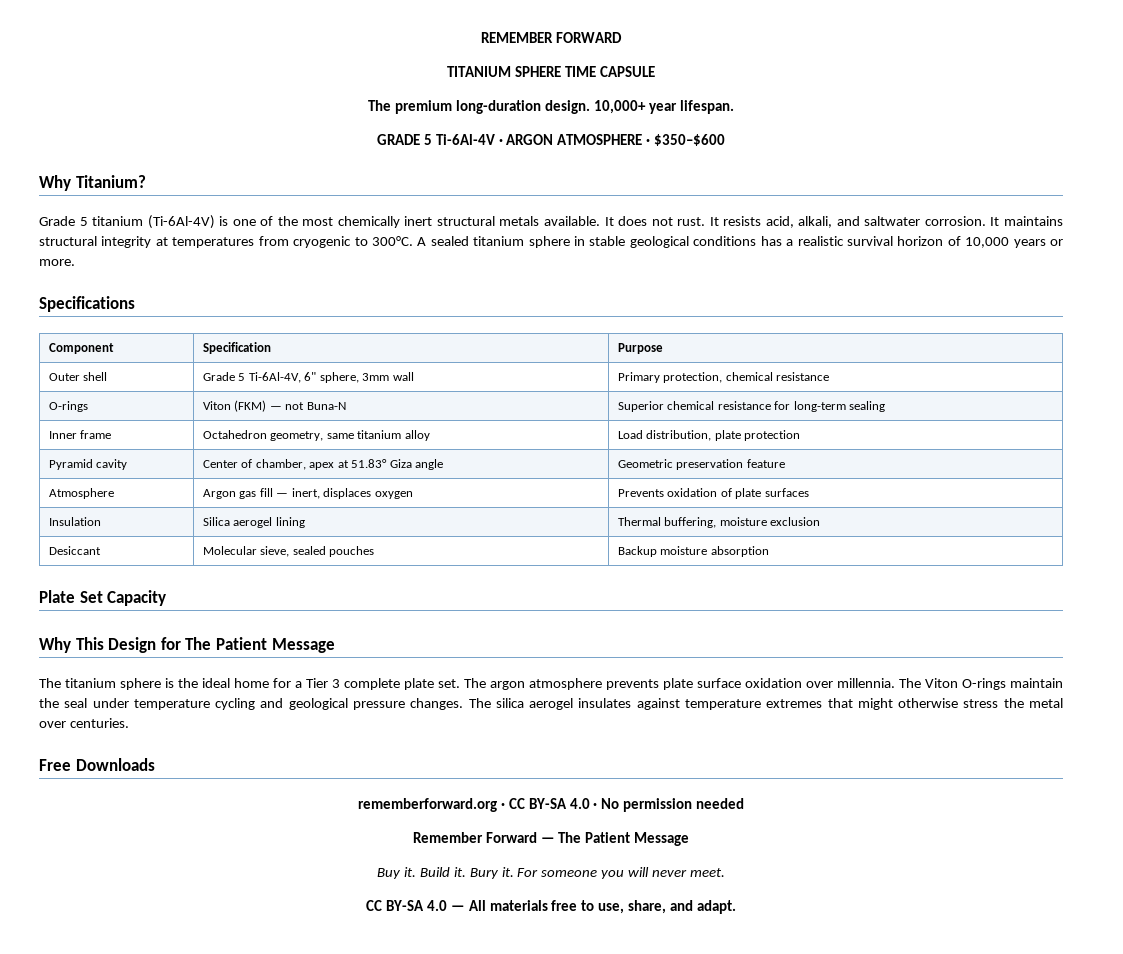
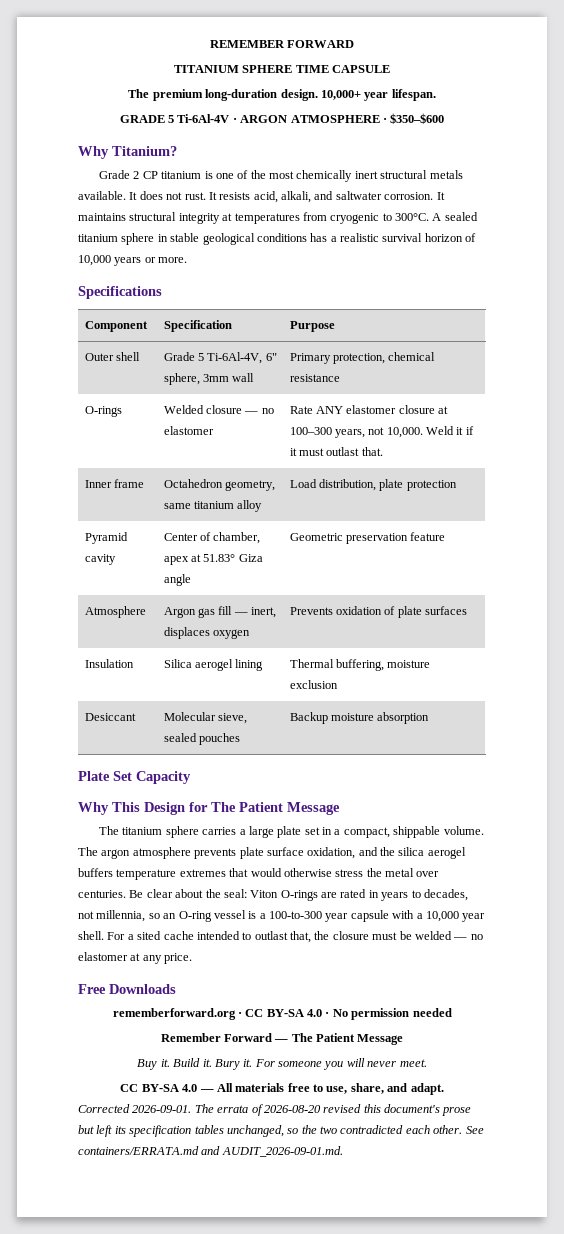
- Grade 5 titanium (Ti-6Al-4V) is one of the most chemically inert structural metals available.
+ Grade 2 CP titanium is one of the most chemically inert structural metals available.
- O-rings | Viton (FKM) — not Buna-N | Superior chemical resistance for long-term sealing
+ O-rings | Welded closure — no elastomer | Rate ANY elastomer closure at 100–300 years, not 10,000. Weld it if it must outlast that.
- The titanium sphere is the ideal home for a Tier 3 complete plate set.
+ The titanium sphere carries a large plate set in a compact, shippable volume.
- The argon atmosphere prevents plate surface oxidation over millennia. The Viton O-rings maintain the seal under temperature cycling and geological pressure changes. The silica aerogel insulates against temperature extremes that might otherwise stress the metal over centuries.
+ The argon atmosphere prevents plate surface oxidation, and the silica aerogel buffers temperature extremes that would otherwise stress the metal over centuries. Be clear about the seal: Viton O-rings are rated in years to decades, not millennia, so an O-ring vessel is a 100-to-300 year capsule with a 10,000 year shell. For a sited cache intended to outlast that, the closure must be welded — no elastomer at any price.
+ Corrected 2026-09-01. The errata of 2026-08-20 revised this document's prose but left its specification tables unchanged, so the two contradicted each other. See containers/ERRATA.md and AUDIT_2026-09-01.md.

